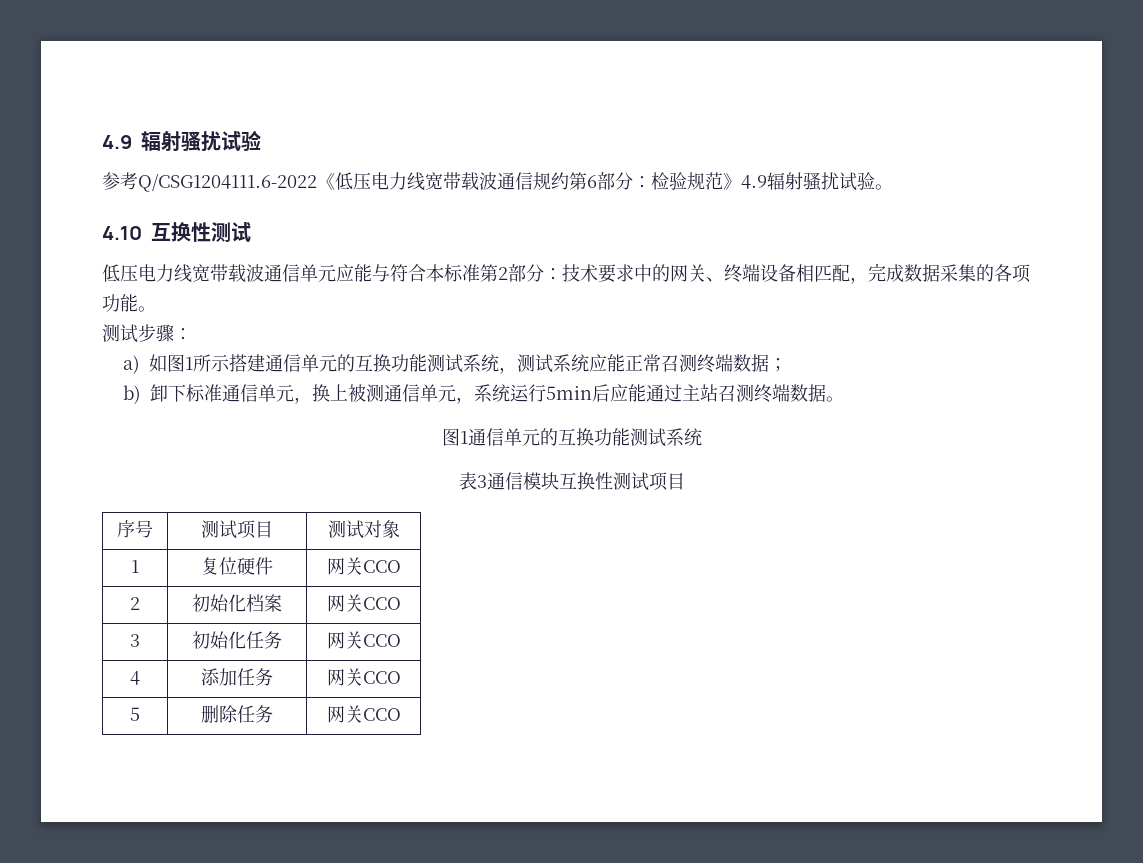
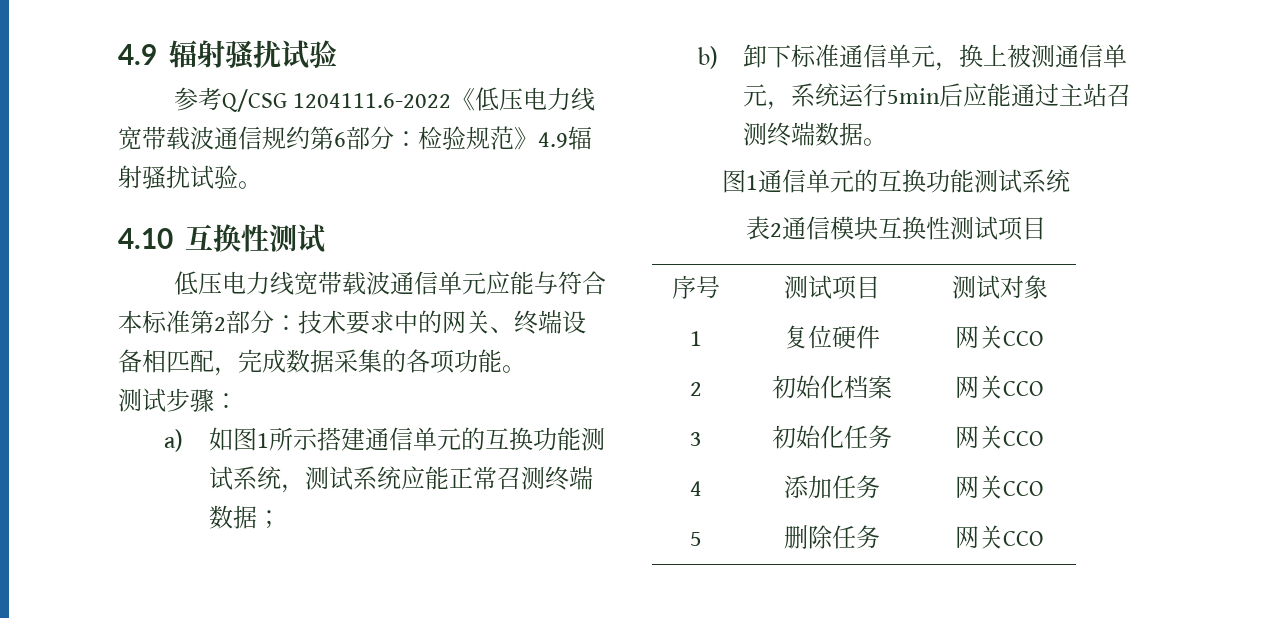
- 参考Q/CSG1204111.6-2022《低压电力线宽带载波通信规约第6部分：检验规范》4.9辐射骚扰试验。
+ 参考Q/CSG 1204111.6-2022《低压电力线宽带载波通信规约第6部分：检验规范》4.9辐射骚扰试验。
- 表3通信模块互换性测试项目
+ 表2通信模块互换性测试项目

